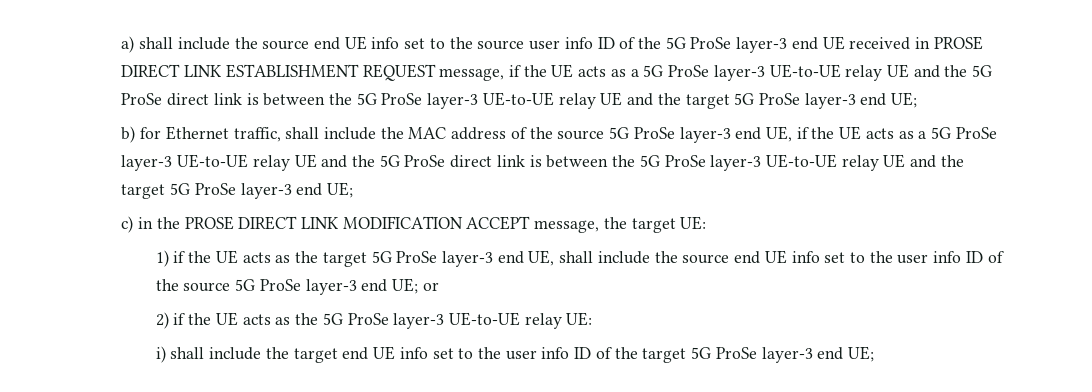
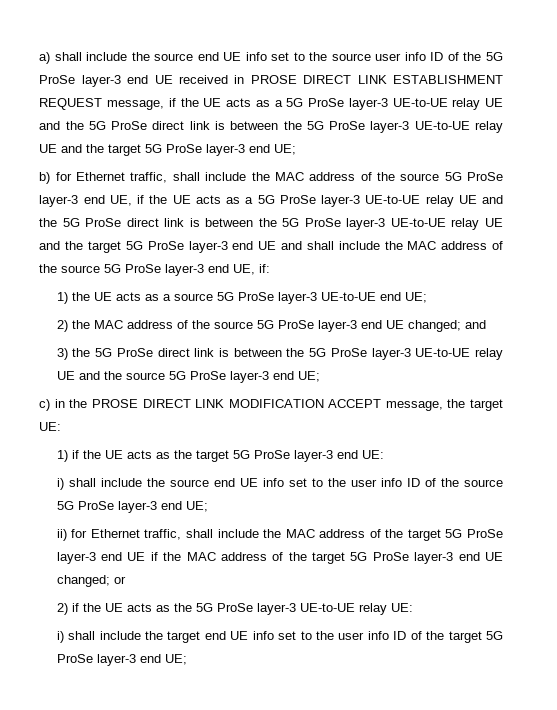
- b) for Ethernet traffic, shall include the MAC address of the source 5G ProSe layer-3 end UE, if the UE acts as a 5G ProSe layer-3 UE-to-UE relay UE and the 5G ProSe direct link is between the 5G ProSe layer-3 UE-to-UE relay UE and the target 5G ProSe layer-3 end UE;
+ b) for Ethernet traffic, shall include the MAC address of the source 5G ProSe layer-3 end UE, if the UE acts as a 5G ProSe layer-3 UE-to-UE relay UE and the 5G ProSe direct link is between the 5G ProSe layer-3 UE-to-UE relay UE and the target 5G ProSe layer-3 end UE and shall include the MAC address of the source 5G ProSe layer-3 end UE, if:
+ 1) the UE acts as a source 5G ProSe layer-3 UE-to-UE end UE;
+ 2) the MAC address of the source 5G ProSe layer-3 end UE changed; and
+ 3) the 5G ProSe direct link is between the 5G ProSe layer-3 UE-to-UE relay UE and the source 5G ProSe layer-3 end UE;
- 1) if the UE acts as the target 5G ProSe layer-3 end UE, shall include the source end UE info set to the user info ID of the source 5G ProSe layer-3 end UE; or
+ 1) if the UE acts as the target 5G ProSe layer-3 end UE:
+ i) shall include the source end UE info set to the user info ID of the source 5G ProSe layer-3 end UE;
+ ii) for Ethernet traffic, shall include the MAC address of the target 5G ProSe layer-3 end UE if the MAC address of the target 5G ProSe layer-3 end UE changed; or

